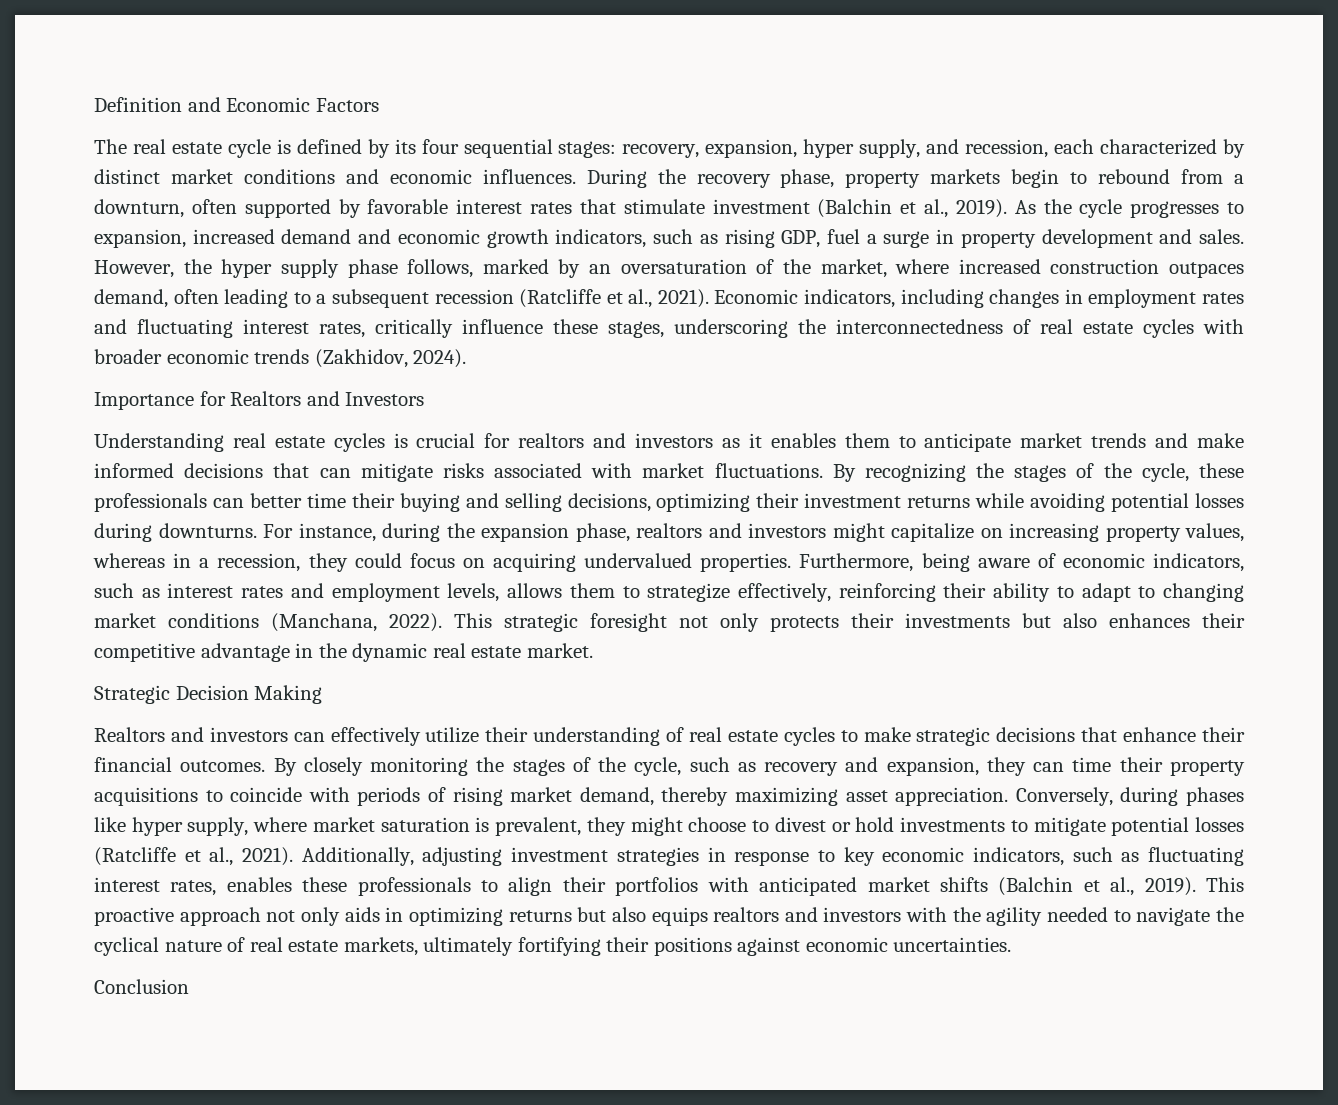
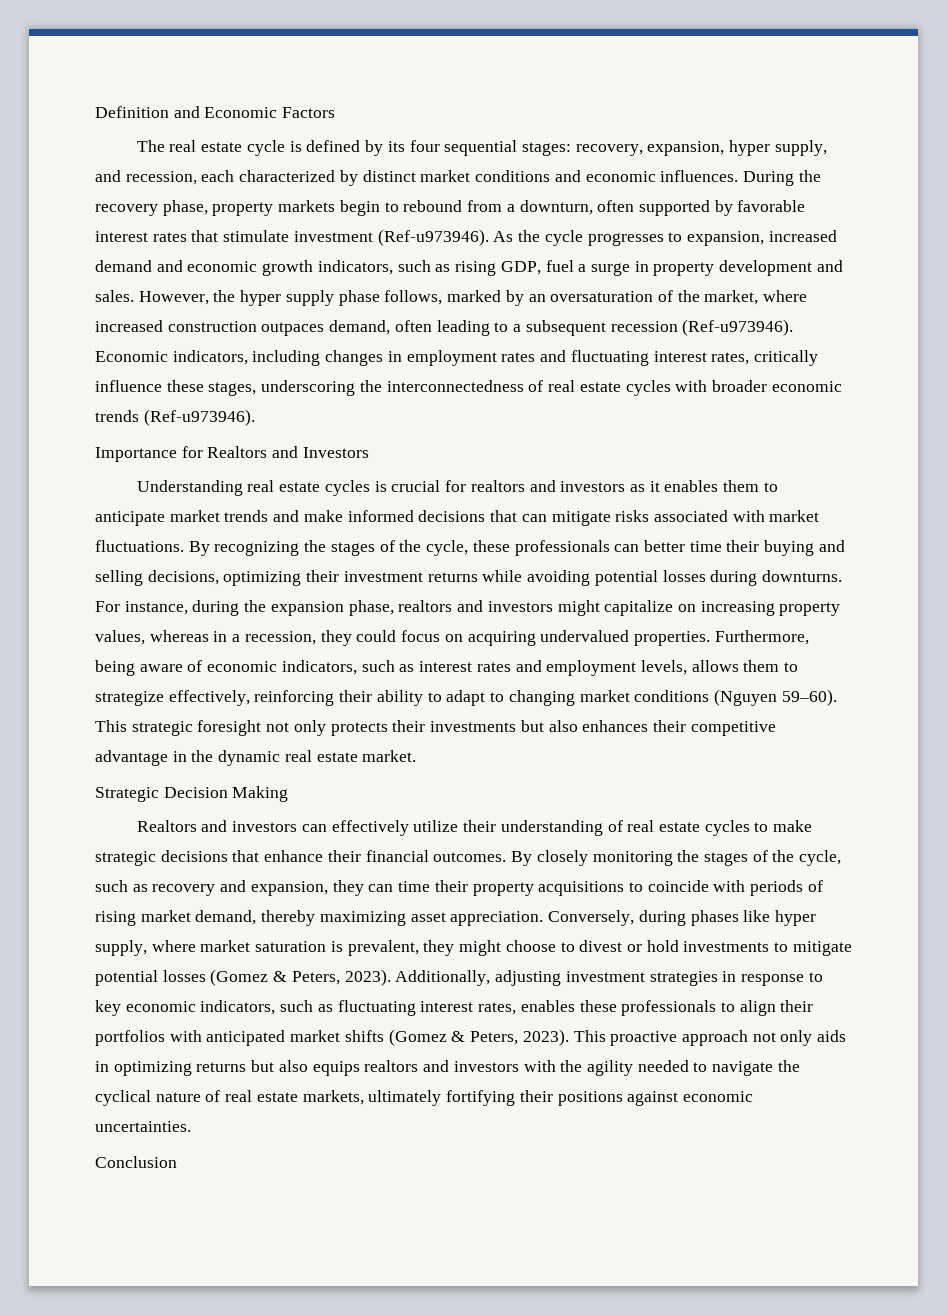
- During the recovery phase, property markets begin to rebound from a downturn, often supported by favorable interest rates that stimulate investment (Balchin et al., 2019).
+ During the recovery phase, property markets begin to rebound from a downturn, often supported by favorable interest rates that stimulate investment (Ref-u973946).
- However, the hyper supply phase follows, marked by an oversaturation of the market, where increased construction outpaces demand, often leading to a subsequent recession (Ratcliffe et al., 2021).
+ However, the hyper supply phase follows, marked by an oversaturation of the market, where increased construction outpaces demand, often leading to a subsequent recession (Ref-u973946).
- Economic indicators, including changes in employment rates and fluctuating interest rates, critically influence these stages, underscoring the interconnectedness of real estate cycles with broader economic trends (Zakhidov, 2024).
+ Economic indicators, including changes in employment rates and fluctuating interest rates, critically influence these stages, underscoring the interconnectedness of real estate cycles with broader economic trends (Ref-u973946).
- Furthermore, being aware of economic indicators, such as interest rates and employment levels, allows them to strategize effectively, reinforcing their ability to adapt to changing market conditions (Manchana, 2022).
+ Furthermore, being aware of economic indicators, such as interest rates and employment levels, allows them to strategize effectively, reinforcing their ability to adapt to changing market conditions (Nguyen 59–60).
- Conversely, during phases like hyper supply, where market saturation is prevalent, they might choose to divest or hold investments to mitigate potential losses (Ratcliffe et al., 2021).
+ Conversely, during phases like hyper supply, where market saturation is prevalent, they might choose to divest or hold investments to mitigate potential losses (Gomez & Peters, 2023).
- Additionally, adjusting investment strategies in response to key economic indicators, such as fluctuating interest rates, enables these professionals to align their portfolios with anticipated market shifts (Balchin et al., 2019).
+ Additionally, adjusting investment strategies in response to key economic indicators, such as fluctuating interest rates, enables these professionals to align their portfolios with anticipated market shifts (Gomez & Peters, 2023).

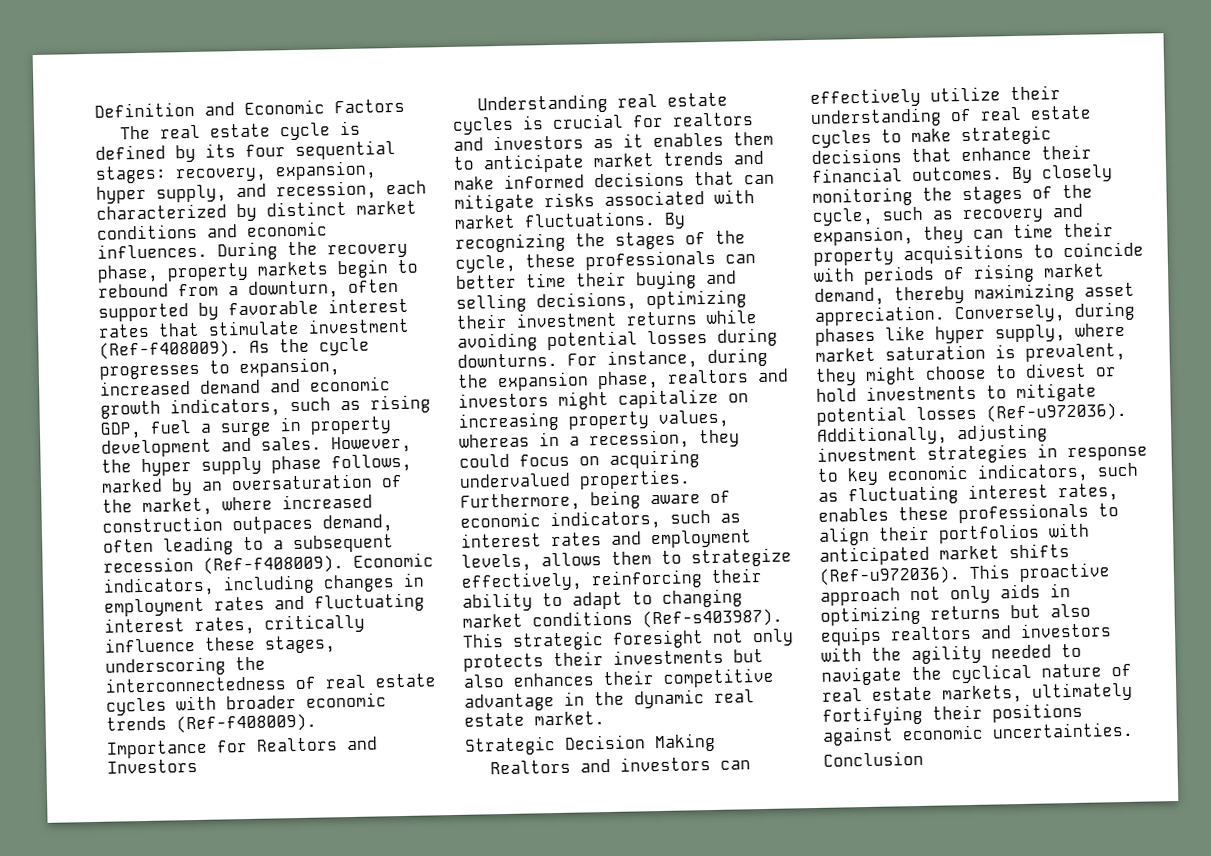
- During the recovery phase, property markets begin to rebound from a downturn, often supported by favorable interest rates that stimulate investment (Ref-u973946).
+ During the recovery phase, property markets begin to rebound from a downturn, often supported by favorable interest rates that stimulate investment (Ref-f408009).
- However, the hyper supply phase follows, marked by an oversaturation of the market, where increased construction outpaces demand, often leading to a subsequent recession (Ref-u973946).
+ However, the hyper supply phase follows, marked by an oversaturation of the market, where increased construction outpaces demand, often leading to a subsequent recession (Ref-f408009).
- Economic indicators, including changes in employment rates and fluctuating interest rates, critically influence these stages, underscoring the interconnectedness of real estate cycles with broader economic trends (Ref-u973946).
+ Economic indicators, including changes in employment rates and fluctuating interest rates, critically influence these stages, underscoring the interconnectedness of real estate cycles with broader economic trends (Ref-f408009).
- Furthermore, being aware of economic indicators, such as interest rates and employment levels, allows them to strategize effectively, reinforcing their ability to adapt to changing market conditions (Nguyen 59–60).
+ Furthermore, being aware of economic indicators, such as interest rates and employment levels, allows them to strategize effectively, reinforcing their ability to adapt to changing market conditions (Ref-s403987).
- Conversely, during phases like hyper supply, where market saturation is prevalent, they might choose to divest or hold investments to mitigate potential losses (Gomez & Peters, 2023).
+ Conversely, during phases like hyper supply, where market saturation is prevalent, they might choose to divest or hold investments to mitigate potential losses (Ref-u972036).
- Additionally, adjusting investment strategies in response to key economic indicators, such as fluctuating interest rates, enables these professionals to align their portfolios with anticipated market shifts (Gomez & Peters, 2023).
+ Additionally, adjusting investment strategies in response to key economic indicators, such as fluctuating interest rates, enables these professionals to align their portfolios with anticipated market shifts (Ref-u972036).

